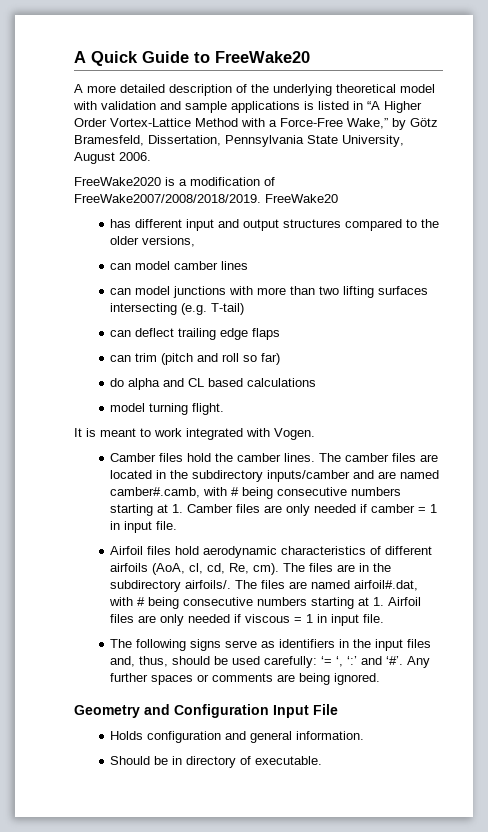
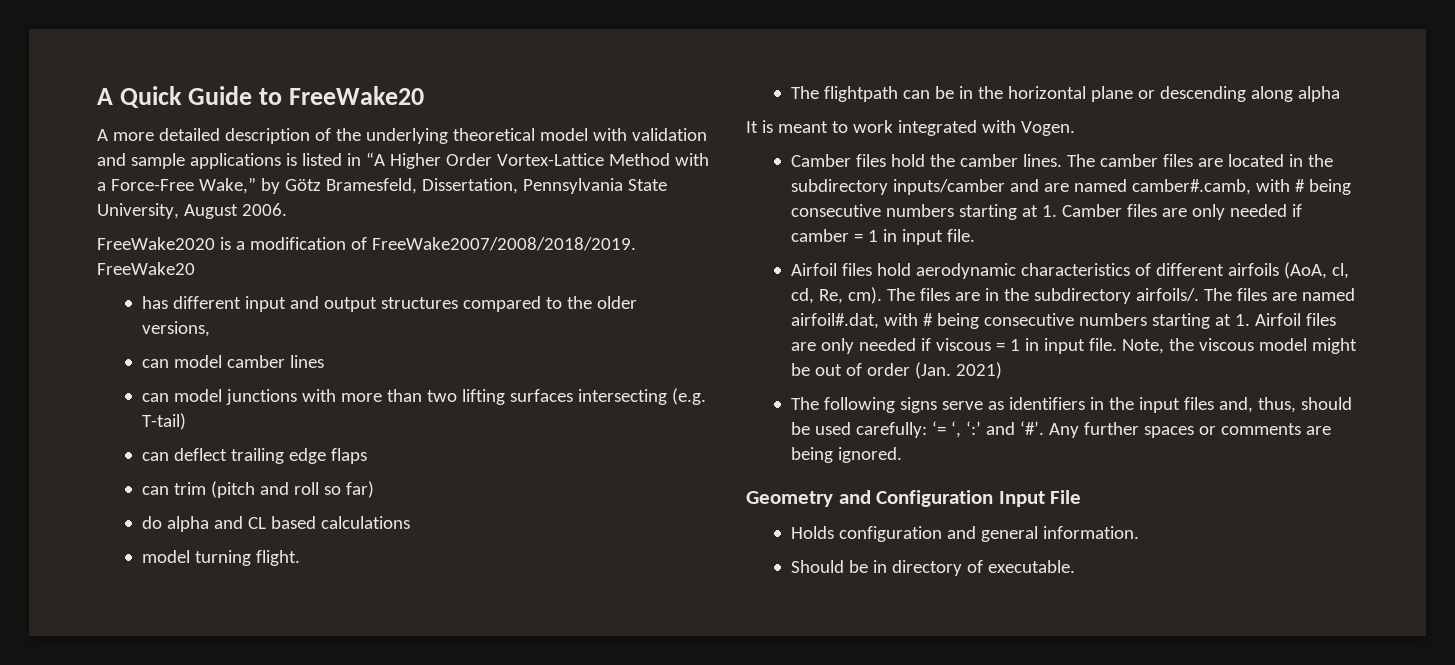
+ The flightpath can be in the horizontal plane or descending along alpha
+ Note, the viscous model might be out of order (Jan. 2021)

